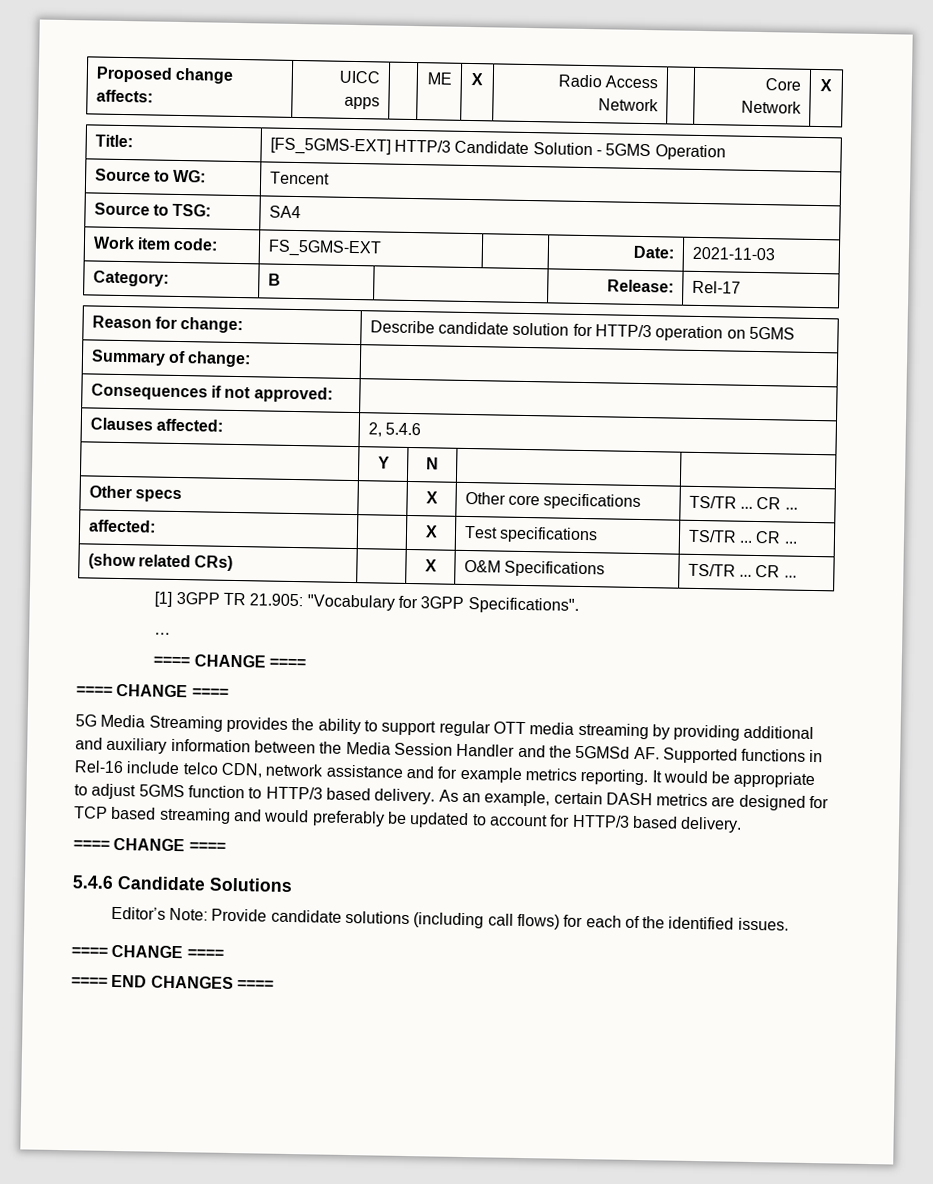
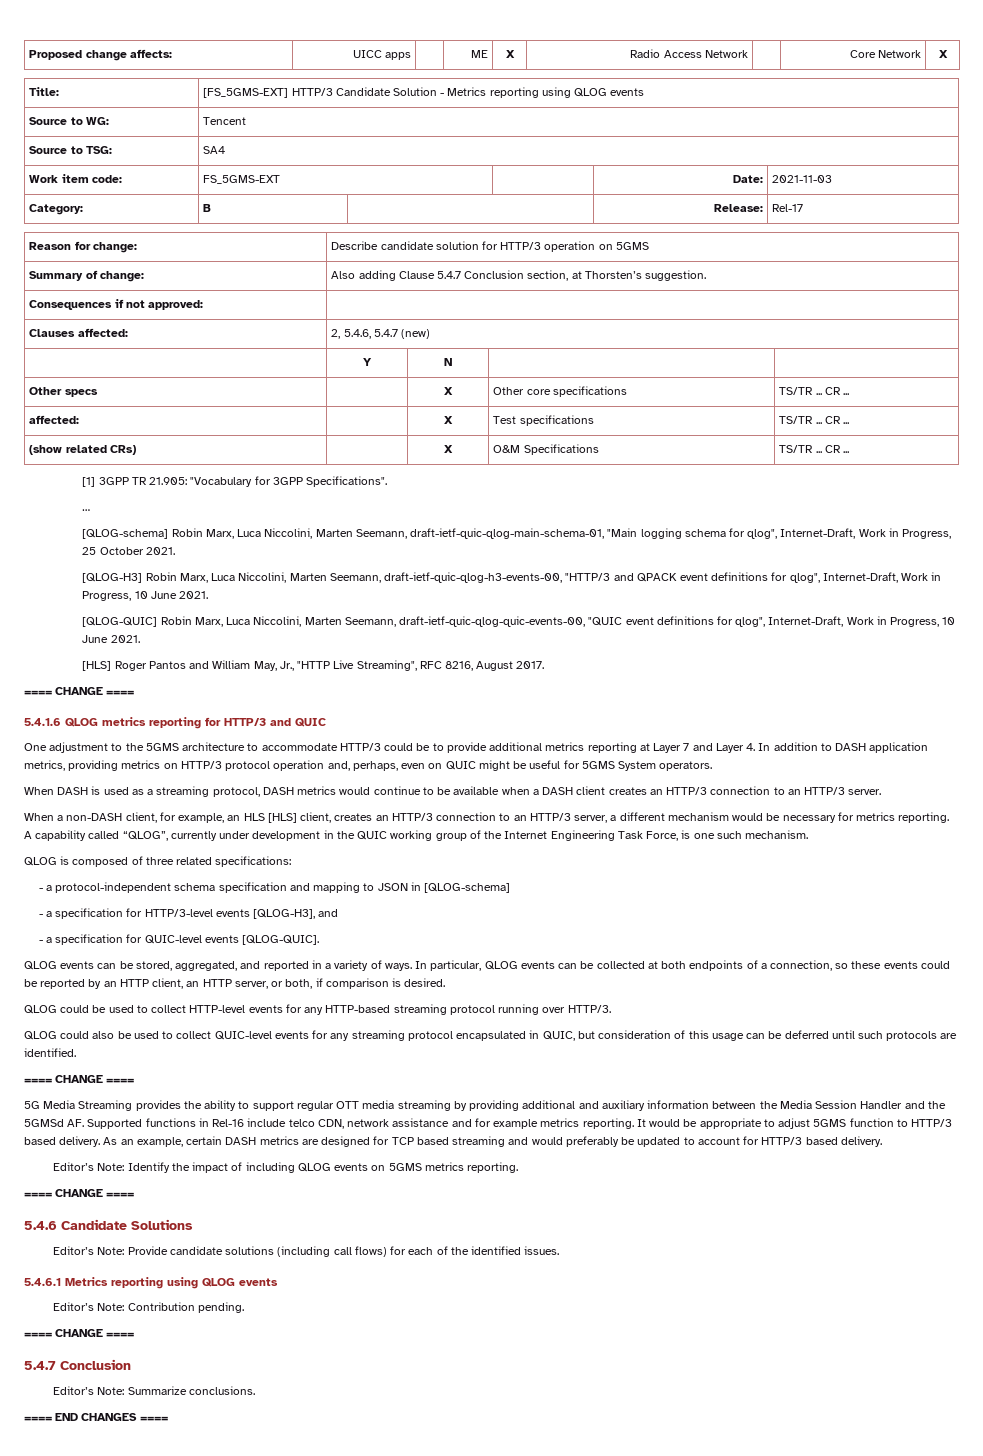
- Title: | [FS_5GMS-EXT] HTTP/3 Candidate Solution - 5GMS Operation
+ Title: | [FS_5GMS-EXT] HTTP/3 Candidate Solution - Metrics reporting using QLOG events
- Summary of change: |
+ Summary of change: | Also adding Clause 5.4.7 Conclusion section, at Thorsten’s suggestion.
- Clauses affected: | 2, 5.4.6
+ Clauses affected: | 2, 5.4.6, 5.4.7 (new)
  [1] 3GPP TR 21.905: "Vocabulary for 3GPP Specifications".
  …
+ [QLOG-schema] Robin Marx, Luca Niccolini, Marten Seemann, draft-ietf-quic-qlog-main-schema-01, "Main logging schema for qlog", Internet-Draft, Work in Progress, 25 October 2021.
+ [QLOG-H3] Robin Marx, Luca Niccolini, Marten Seemann, draft-ietf-quic-qlog-h3-events-00, "HTTP/3 and QPACK event definitions for qlog", Internet-Draft, Work in Progress, 10 June 2021.
+ [QLOG-QUIC] Robin Marx, Luca Niccolini, Marten Seemann, draft-ietf-quic-qlog-quic-events-00, "QUIC event definitions for qlog", Internet-Draft, Work in Progress, 10 June 2021.
+ [HLS] Roger Pantos and William May, Jr., "HTTP Live Streaming", RFC 8216, August 2017.
  ==== CHANGE ====
+ 5.4.1.6 QLOG metrics reporting for HTTP/3 and QUIC
+ One adjustment to the 5GMS architecture to accommodate HTTP/3 could be to provide additional metrics reporting at Layer 7 and Layer 4. In addition to DASH application metrics, providing metrics on HTTP/3 protocol operation and, perhaps, even on QUIC might be useful for 5GMS System operators.
+ When DASH is used as a streaming protocol, DASH metrics would continue to be available when a DASH client creates an HTTP/3 connection to an HTTP/3 server.
+ When a non-DASH client, for example, an HLS [HLS] client, creates an HTTP/3 connection to an HTTP/3 server, a different mechanism would be necessary for metrics reporting. A capability called “QLOG”, currently under development in the QUIC working group of the Internet Engineering Task Force, is one such mechanism.
+ QLOG is composed of three related specifications:
+ - a protocol-independent schema specification and mapping to JSON in [QLOG-schema]
+ - a specification for HTTP/3-level events [QLOG-H3], and
+ - a specification for QUIC-level events [QLOG-QUIC].
+ QLOG events can be stored, aggregated, and reported in a variety of ways. In particular, QLOG events can be collected at both endpoints of a connection, so these events could be reported by an HTTP client, an HTTP server, or both, if comparison is desired.
+ QLOG could be used to collect HTTP-level events for any HTTP-based streaming protocol running over HTTP/3.
+ QLOG could also be used to collect QUIC-level events for any streaming protocol encapsulated in QUIC, but consideration of this usage can be deferred until such protocols are identified.
+ Editor’s Note: Identify the impact of including QLOG events on 5GMS metrics reporting.
  Editor’s Note: Provide candidate solutions (including call flows) for each of the identified issues.
+ 5.4.6.1 Metrics reporting using QLOG events
+ Editor’s Note: Contribution pending.
  ==== CHANGE ====
+ 5.4.7 Conclusion
+ Editor’s Note: Summarize conclusions.

